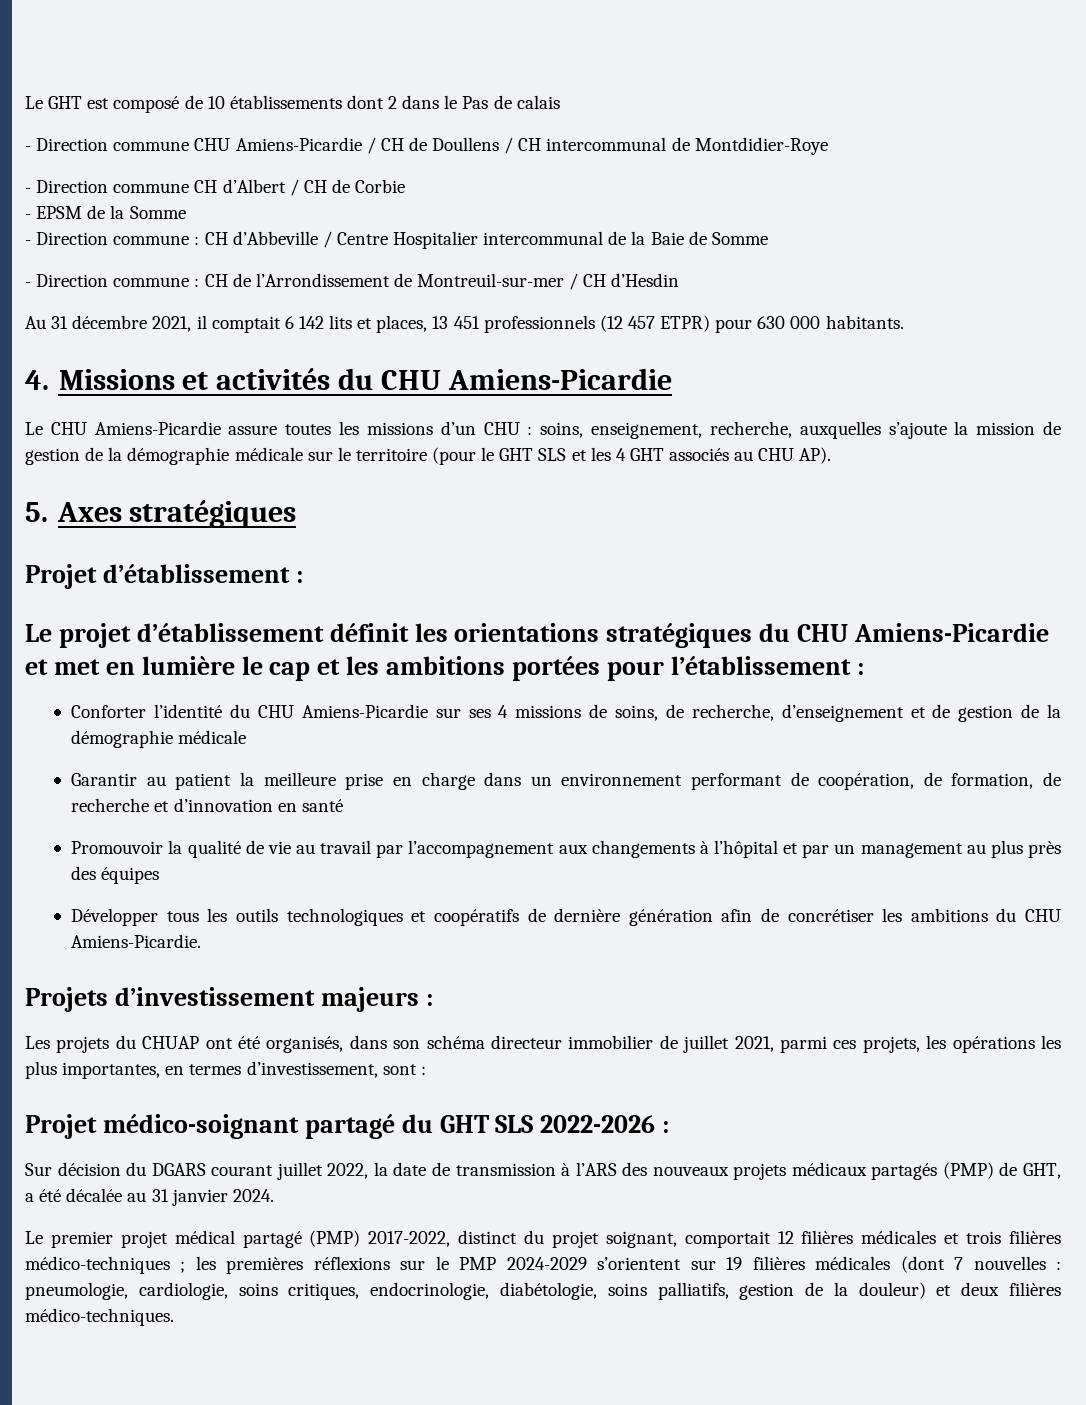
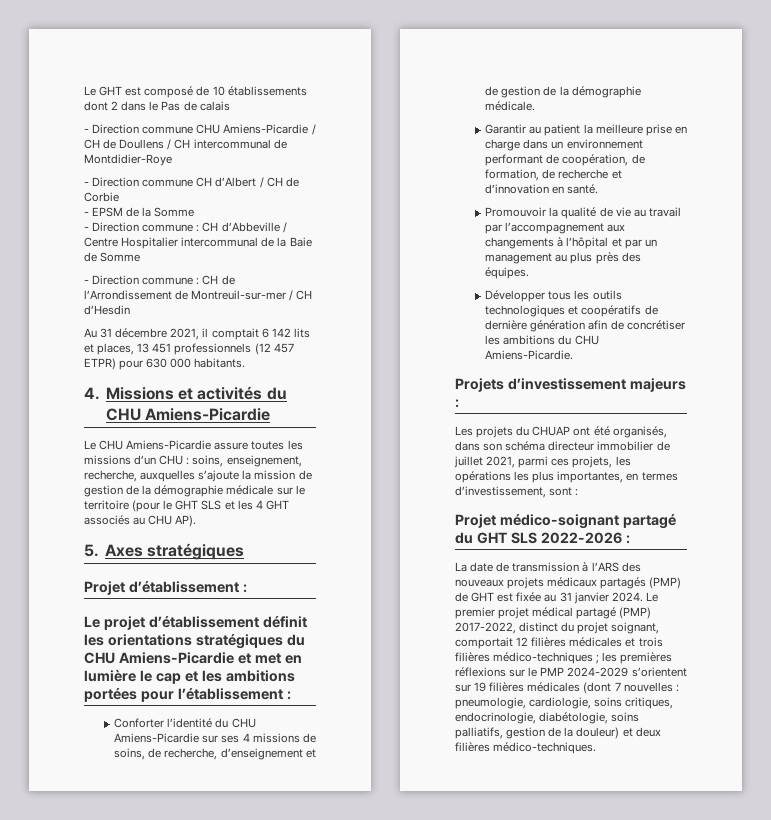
- Conforter l’identité du CHU Amiens-Picardie sur ses 4 missions de soins, de recherche, d’enseignement et de gestion de la démographie médicale
+ Conforter l’identité du CHU Amiens-Picardie sur ses 4 missions de soins, de recherche, d’enseignement et de gestion de la démographie médicale.
- Garantir au patient la meilleure prise en charge dans un environnement performant de coopération, de formation, de recherche et d’innovation en santé
+ Garantir au patient la meilleure prise en charge dans un environnement performant de coopération, de formation, de recherche et d’innovation en santé.
- Promouvoir la qualité de vie au travail par l’accompagnement aux changements à l’hôpital et par un management au plus près des équipes
+ Promouvoir la qualité de vie au travail par l’accompagnement aux changements à l’hôpital et par un management au plus près des équipes.
- Sur décision du DGARS courant juillet 2022, la date de transmission à l’ARS des nouveaux projets médicaux partagés (PMP) de GHT, a été décalée au 31 janvier 2024.
- Le premier projet médical partagé (PMP) 2017-2022, distinct du projet soignant, comportait 12 filières médicales et trois filières médico-techniques ;
+ La date de transmission à l’ARS des nouveaux projets médicaux partagés (PMP) de GHT est fixée au 31 janvier 2024. Le premier projet médical partagé (PMP) 2017-2022, distinct du projet soignant, comportait 12 filières médicales et trois filières médico-techniques ;

